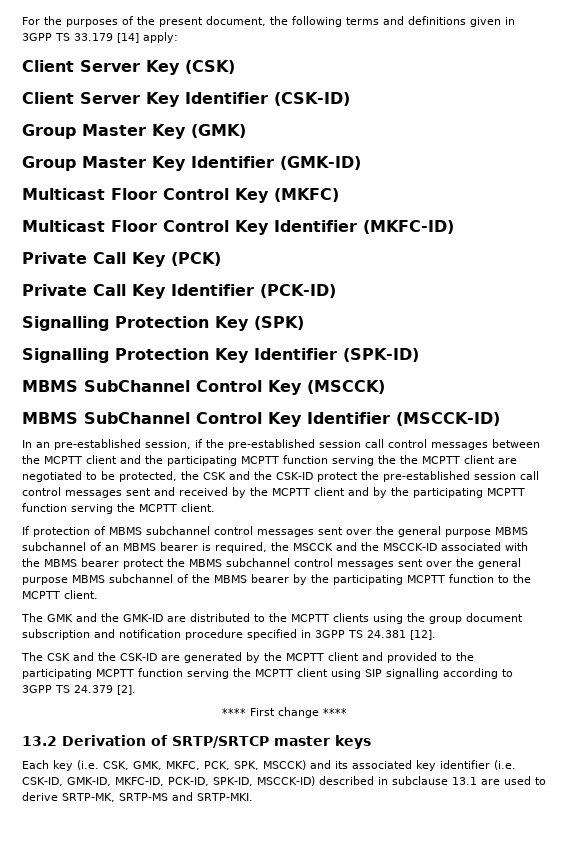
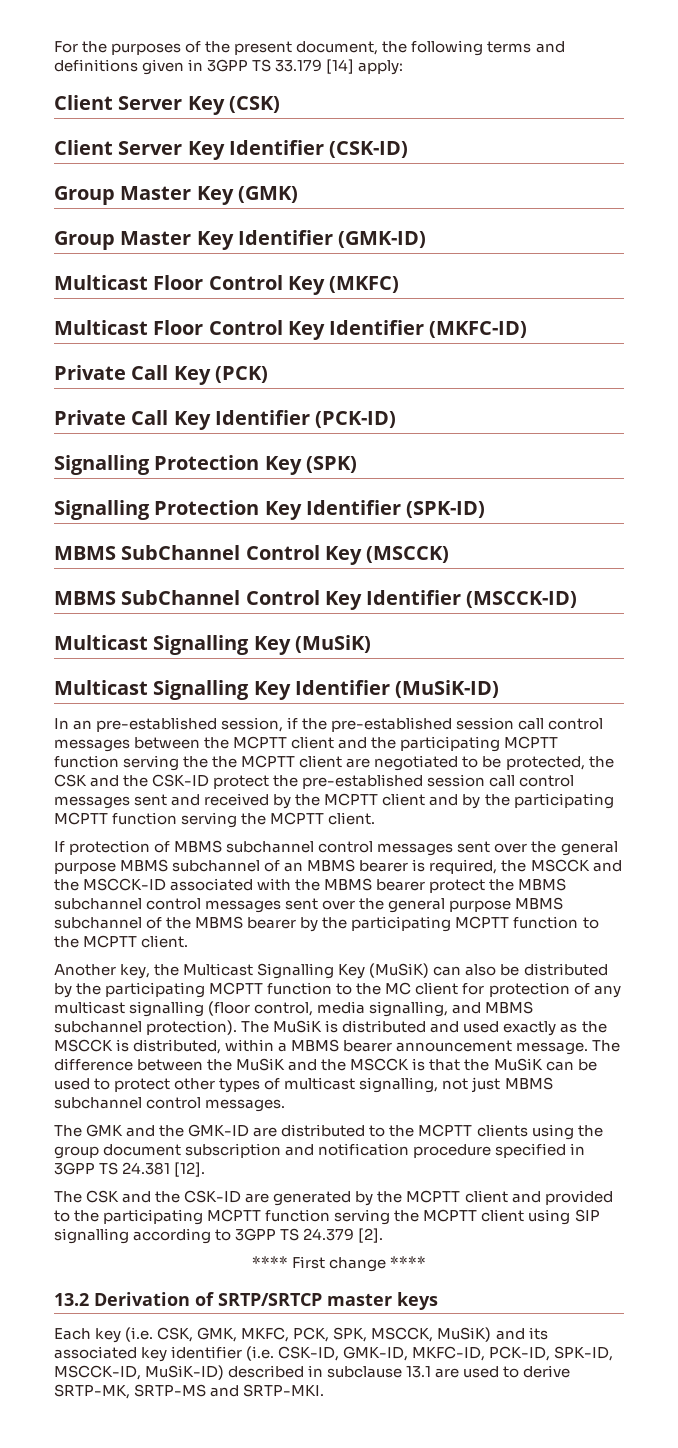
  MBMS SubChannel Control Key Identifier (MSCCK-ID)
+ Multicast Signalling Key (MuSiK)
+ Multicast Signalling Key Identifier (MuSiK-ID)
+ Another key, the Multicast Signalling Key (MuSiK) can also be distributed by the participating MCPTT function to the MC client for protection of any multicast signalling (floor control, media signalling, and MBMS subchannel protection). The MuSiK is distributed and used exactly as the MSCCK is distributed, within a MBMS bearer announcement message. The difference between the MuSiK and the MSCCK is that the MuSiK can be used to protect other types of multicast signalling, not just MBMS subchannel control messages.
- Each key (i.e. CSK, GMK, MKFC, PCK, SPK, MSCCK) and its associated key identifier (i.e. CSK-ID, GMK-ID, MKFC-ID, PCK-ID, SPK-ID, MSCCK-ID) described in subclause 13.1 are used to derive SRTP-MK, SRTP-MS and SRTP-MKI.
+ Each key (i.e. CSK, GMK, MKFC, PCK, SPK, MSCCK, MuSiK) and its associated key identifier (i.e. CSK-ID, GMK-ID, MKFC-ID, PCK-ID, SPK-ID, MSCCK-ID, MuSiK-ID) described in subclause 13.1 are used to derive SRTP-MK, SRTP-MS and SRTP-MKI.

